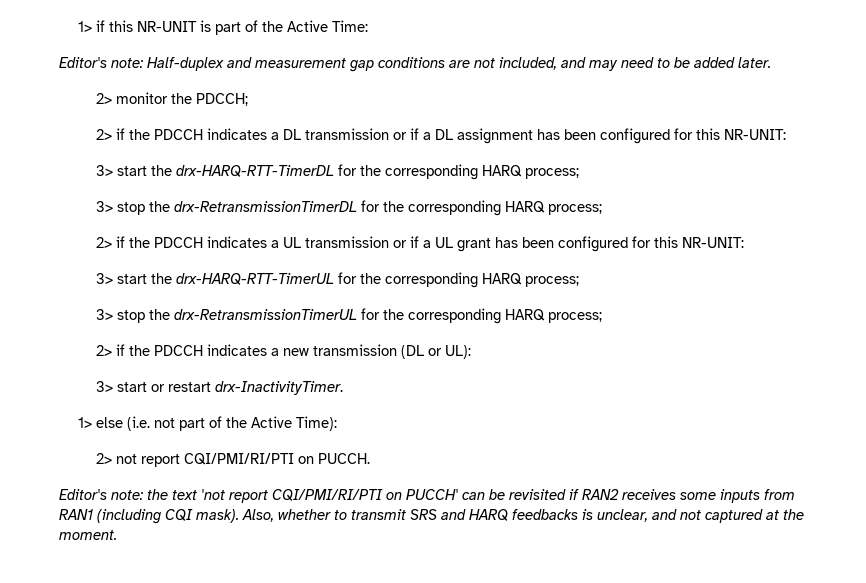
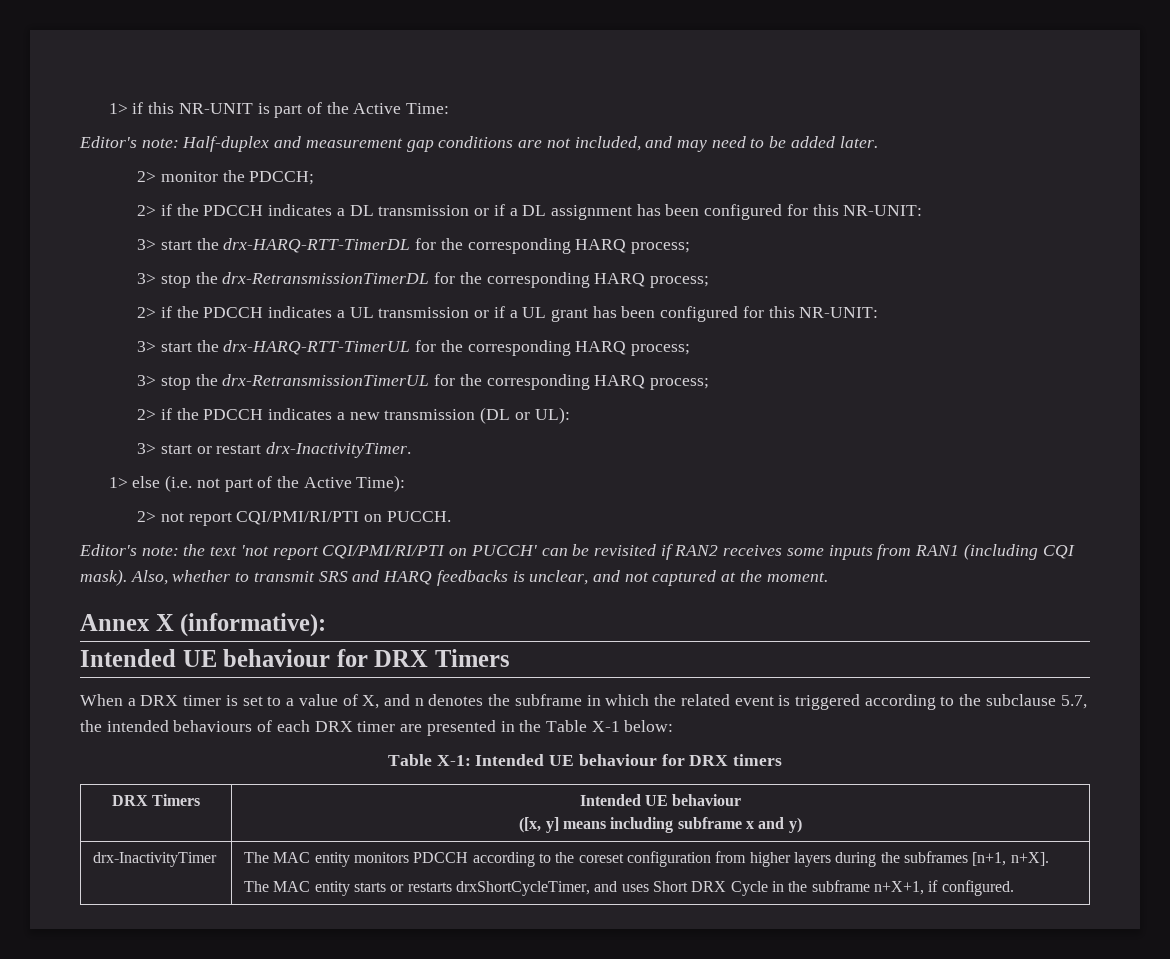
+ Annex X (informative):
+ Intended UE behaviour for DRX Timers
+ When a DRX timer is set to a value of X, and n denotes the subframe in which the related event is triggered according to the subclause 5.7, the intended behaviours of each DRX timer are presented in the Table X-1 below:
+ Table X-1: Intended UE behaviour for DRX timers
+ DRX Timers | Intended UE behaviour
+ ([x, y] means including subframe x and y)
+ drx-InactivityTimer | The MAC entity monitors PDCCH according to the coreset configuration from higher layers during the subframes [n+1, n+X].
+ The MAC entity starts or restarts drxShortCycleTimer, and uses Short DRX Cycle in the subframe n+X+1, if configured.

